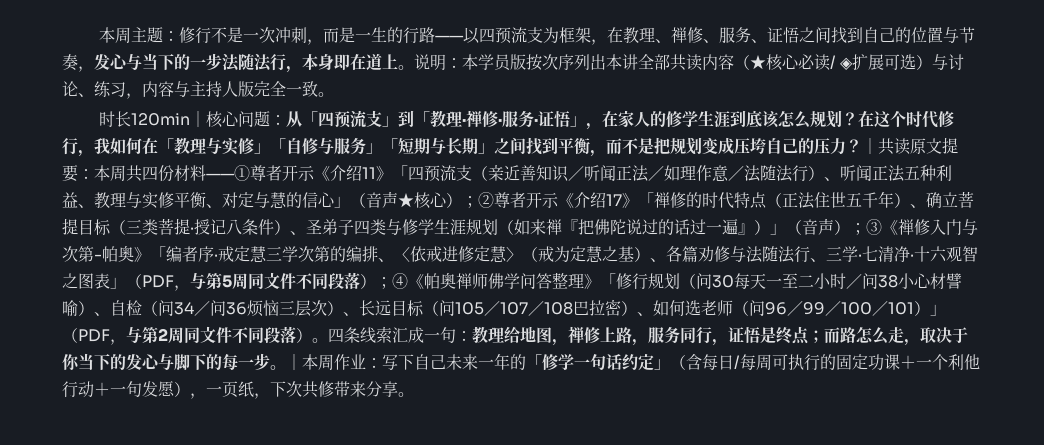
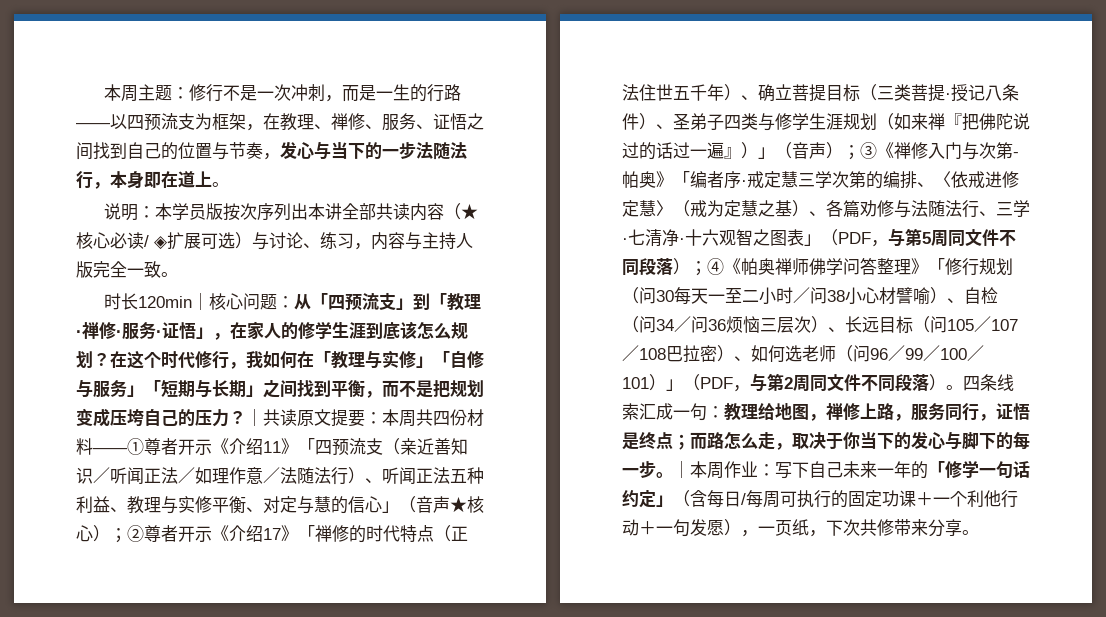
- 修行不是一次冲刺，而是一生的行路——以四预流支为框架，在教理、禅修、服务、证悟之间找到自己的位置与节奏，发心与当下的一步法随法行，本身即在道上。说明：
+ 修行不是一次冲刺，而是一生的行路——以四预流支为框架，在教理、禅修、服务、证悟之间找到自己的位置与节奏，发心与当下的一步法随法行，本身即在道上。
+ 说明：

